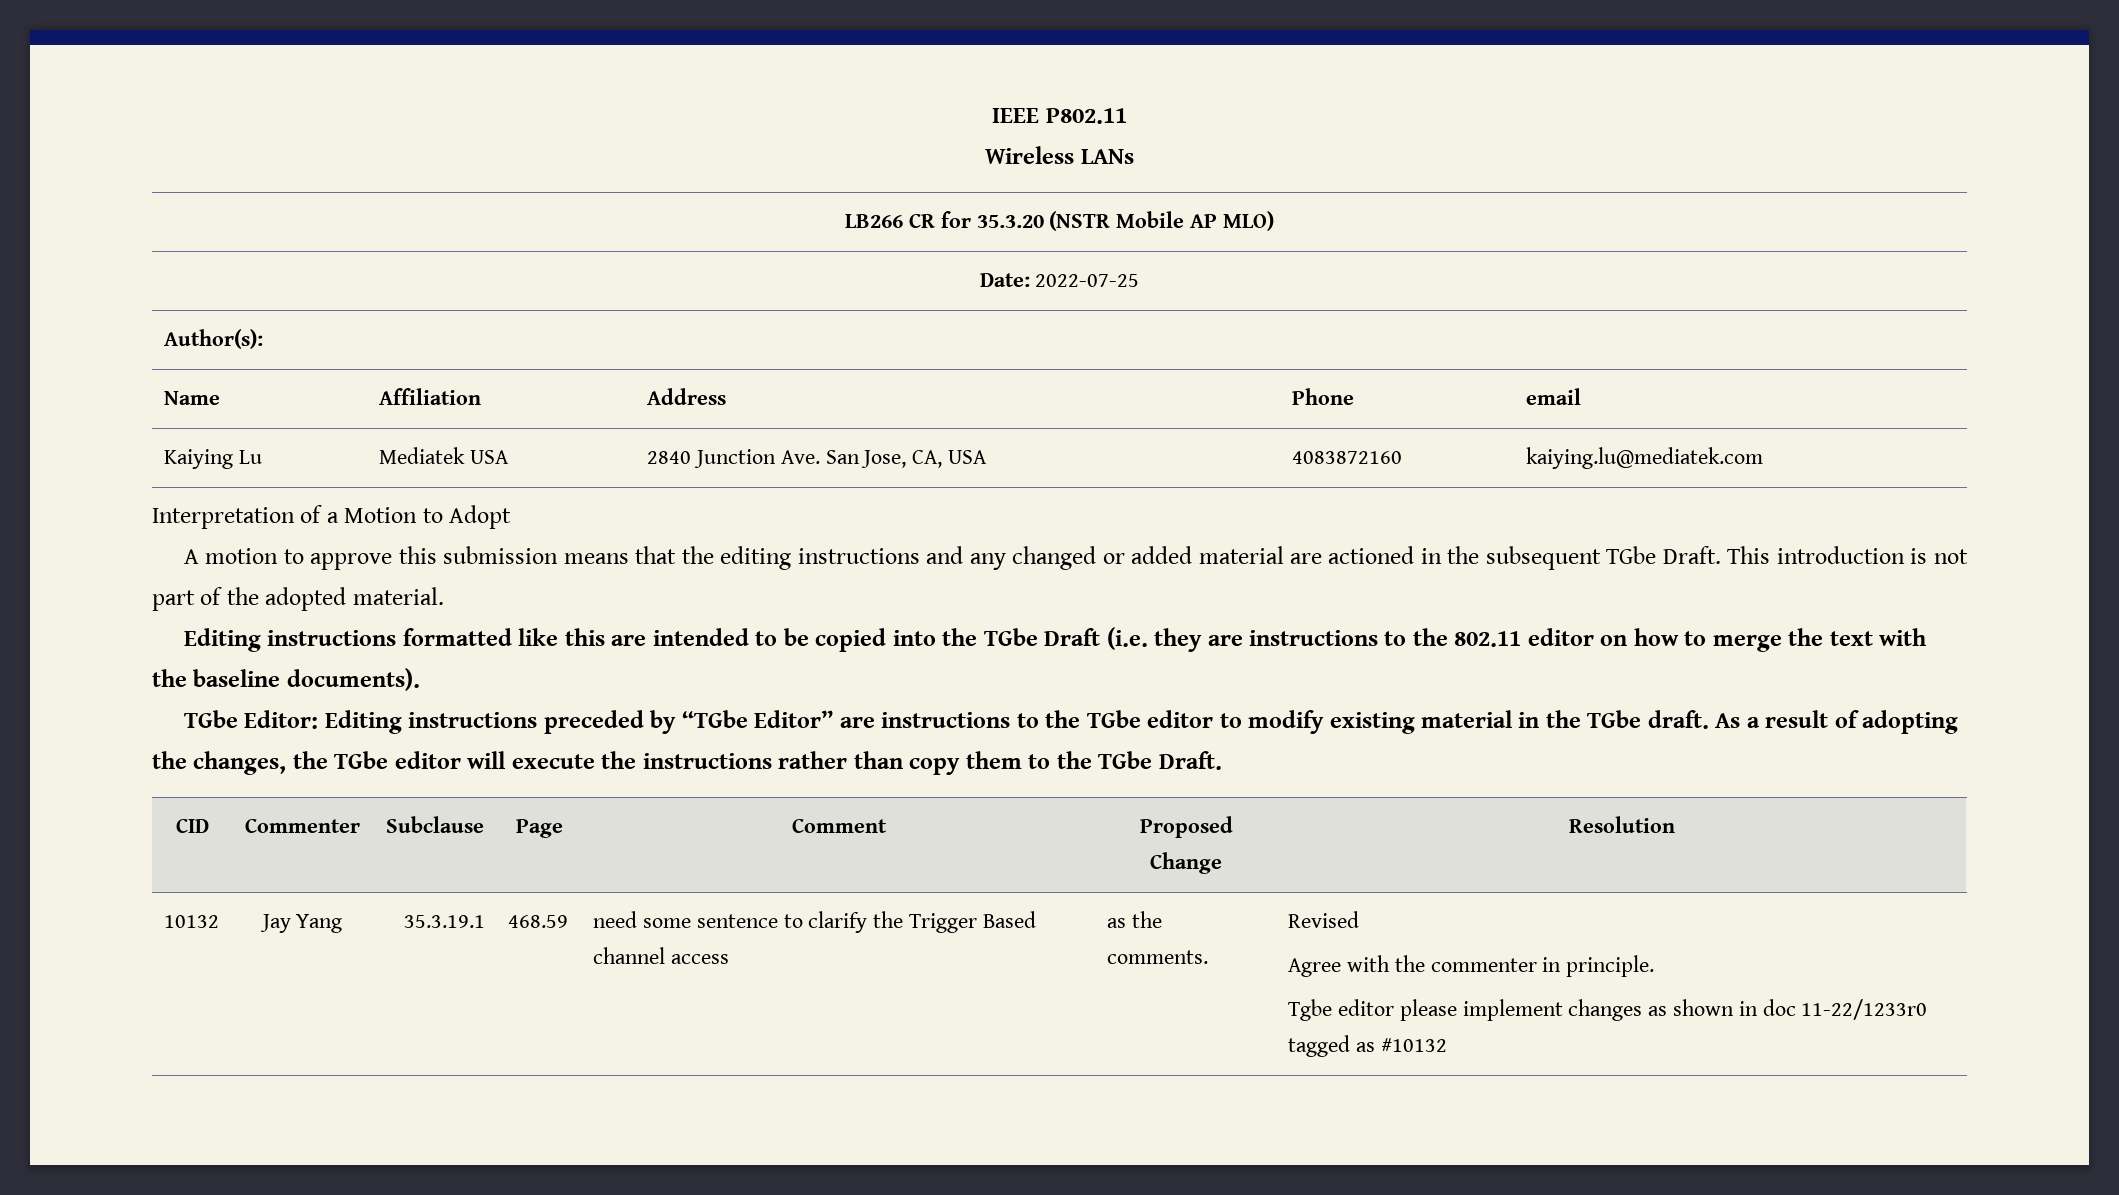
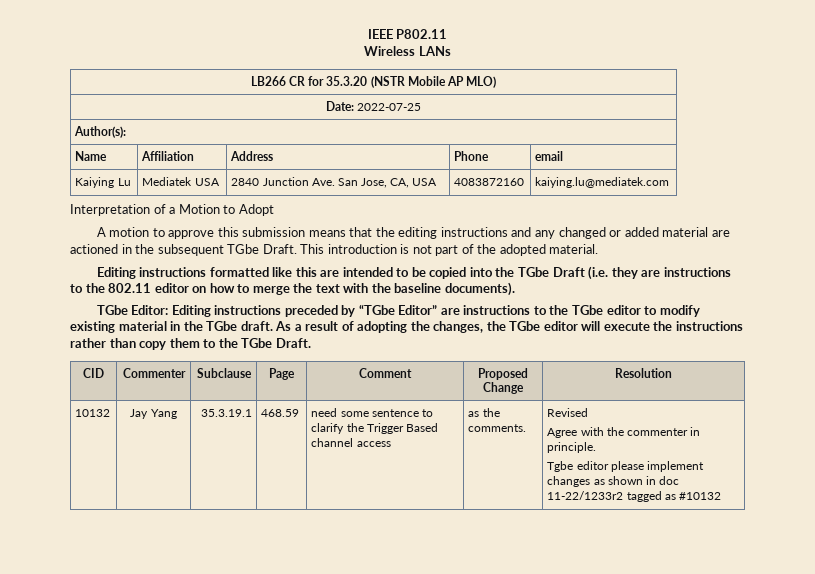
  10132 | Jay Yang | 35.3.19.1 | 468.59 | need some sentence to clarify the Trigger Based channel access | as the comments. | Revised
  Agree with the commenter in principle.
- Tgbe editor please implement changes as shown in doc 11-22/1233r0 tagged as #10132
+ Tgbe editor please implement changes as shown in doc 11-22/1233r2 tagged as #10132

